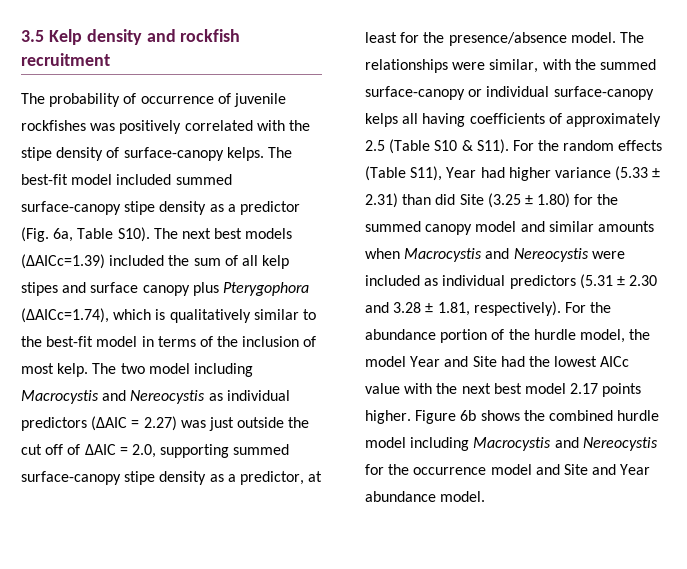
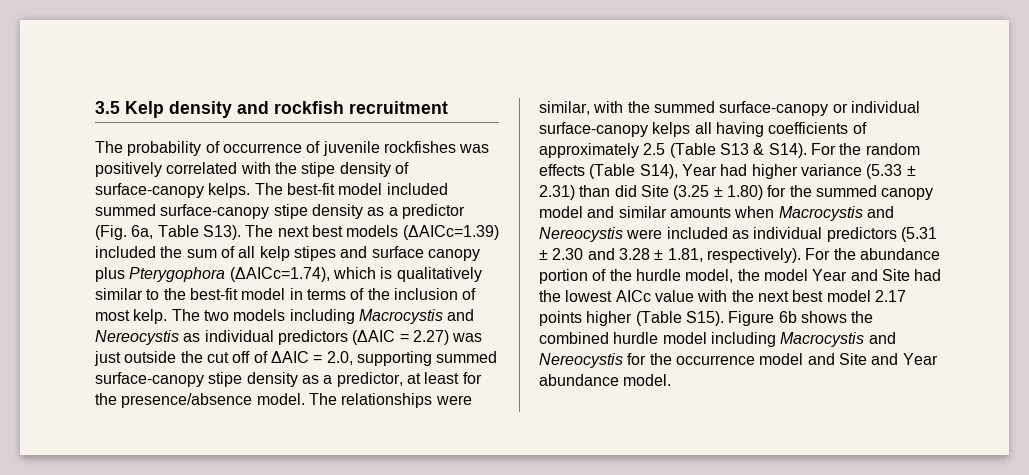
- The best-fit model included summed surface-canopy stipe density as a predictor (Fig. 6a, Table S10).
+ The best-fit model included summed surface-canopy stipe density as a predictor (Fig. 6a, Table S13).
- The two model including Macrocystis and Nereocystis as individual predictors (ΔAIC = 2.27) was just outside the cut off of ΔAIC = 2.0, supporting summed surface-canopy stipe density as a predictor, at least for the presence/absence model.
+ The two models including Macrocystis and Nereocystis as individual predictors (ΔAIC = 2.27) was just outside the cut off of ΔAIC = 2.0, supporting summed surface-canopy stipe density as a predictor, at least for the presence/absence model.
- The relationships were similar, with the summed surface-canopy or individual surface-canopy kelps all having coefficients of approximately 2.5 (Table S10 & S11).
+ The relationships were similar, with the summed surface-canopy or individual surface-canopy kelps all having coefficients of approximately 2.5 (Table S13 & S14).
- For the random effects (Table S11), Year had higher variance (5.33 ± 2.31) than did Site (3.25 ± 1.80) for the summed canopy model and similar amounts when Macrocystis and Nereocystis were included as individual predictors (5.31 ± 2.30 and 3.28 ± 1.81, respectively).
+ For the random effects (Table S14), Year had higher variance (5.33 ± 2.31) than did Site (3.25 ± 1.80) for the summed canopy model and similar amounts when Macrocystis and Nereocystis were included as individual predictors (5.31 ± 2.30 and 3.28 ± 1.81, respectively).
- For the abundance portion of the hurdle model, the model Year and Site had the lowest AICc value with the next best model 2.17 points higher.
+ For the abundance portion of the hurdle model, the model Year and Site had the lowest AICc value with the next best model 2.17 points higher (Table S15).

